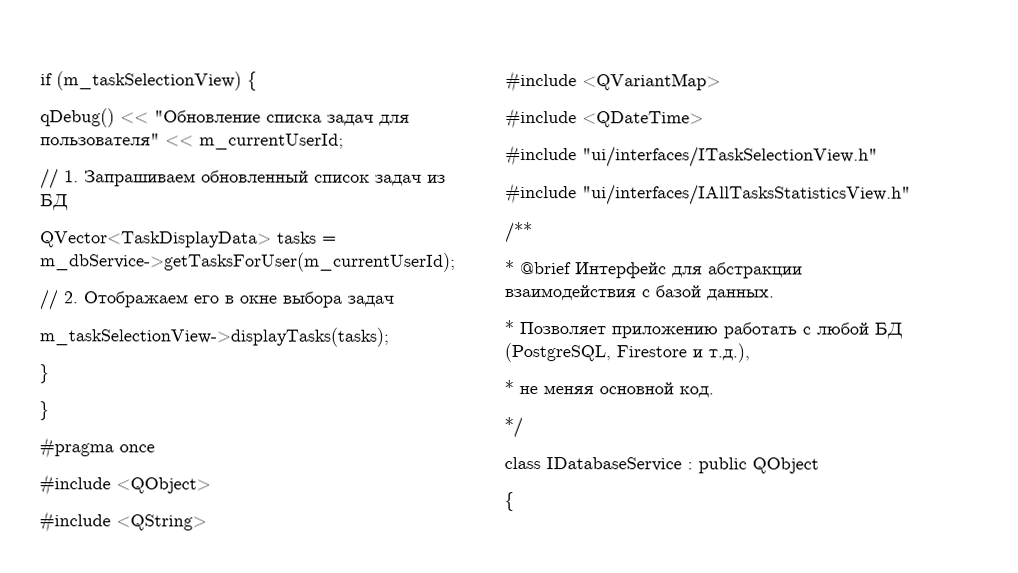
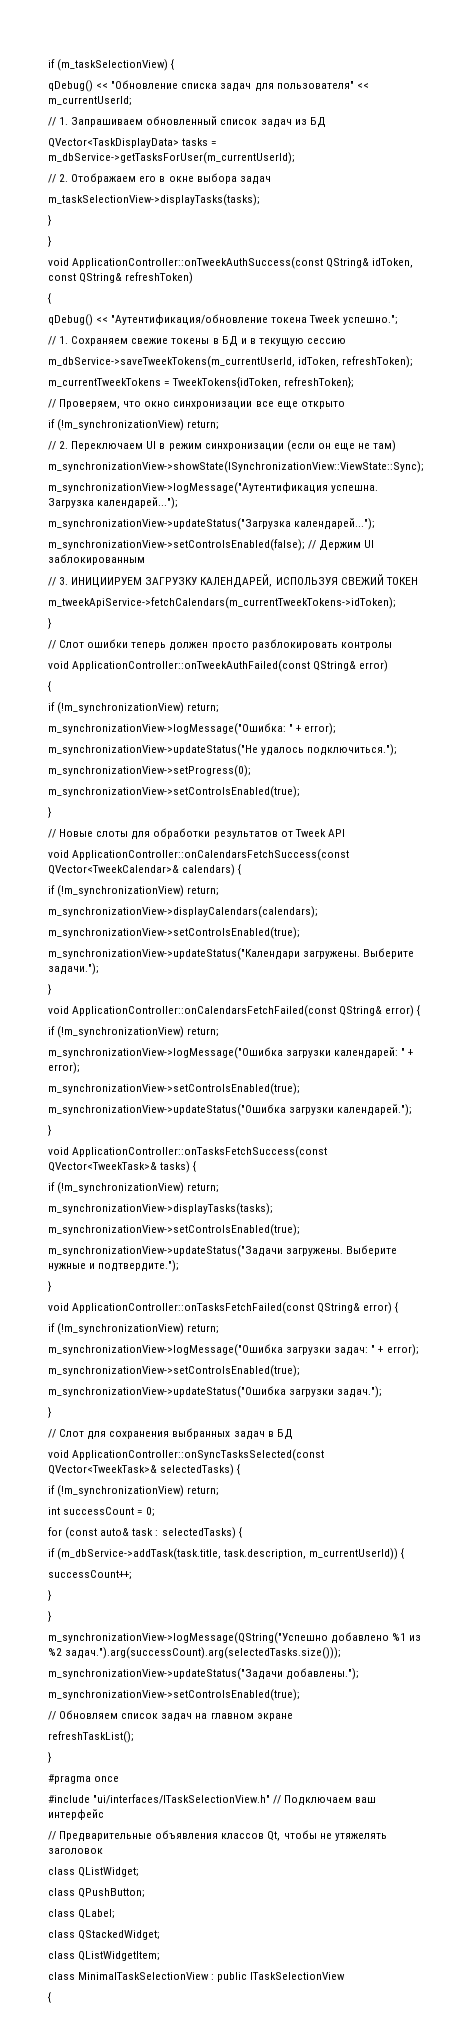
+ void ApplicationController::onTweekAuthSuccess(const QString& idToken, const QString& refreshToken)
+ {
+ qDebug() << "Аутентификация/обновление токена Tweek успешно.";
+ // 1. Сохраняем свежие токены в БД и в текущую сессию
+ m_dbService->saveTweekTokens(m_currentUserId, idToken, refreshToken);
+ m_currentTweekTokens = TweekTokens{idToken, refreshToken};
+ // Проверяем, что окно синхронизации все еще открыто
+ if (!m_synchronizationView) return;
+ // 2. Переключаем UI в режим синхронизации (если он еще не там)
+ m_synchronizationView->showState(ISynchronizationView::ViewState::Sync);
+ m_synchronizationView->logMessage("Аутентификация успешна. Загрузка календарей...");
+ m_synchronizationView->updateStatus("Загрузка календарей...");
+ m_synchronizationView->setControlsEnabled(false); // Держим UI заблокированным
+ // 3. ИНИЦИИРУЕМ ЗАГРУЗКУ КАЛЕНДАРЕЙ, ИСПОЛЬЗУЯ СВЕЖИЙ ТОКЕН
+ m_tweekApiService->fetchCalendars(m_currentTweekTokens->idToken);
+ }
+ // Слот ошибки теперь должен просто разблокировать контролы
+ void ApplicationController::onTweekAuthFailed(const QString& error)
+ {
+ if (!m_synchronizationView) return;
+ m_synchronizationView->logMessage("Ошибка: " + error);
+ m_synchronizationView->updateStatus("Не удалось подключиться.");
+ m_synchronizationView->setProgress(0);
+ m_synchronizationView->setControlsEnabled(true);
+ }
+ // Новые слоты для обработки результатов от Tweek API
+ void ApplicationController::onCalendarsFetchSuccess(const QVector<TweekCalendar>& calendars) {
+ if (!m_synchronizationView) return;
+ m_synchronizationView->displayCalendars(calendars);
+ m_synchronizationView->setControlsEnabled(true);
+ m_synchronizationView->updateStatus("Календари загружены. Выберите задачи.");
+ }
+ void ApplicationController::onCalendarsFetchFailed(const QString& error) {
+ if (!m_synchronizationView) return;
+ m_synchronizationView->logMessage("Ошибка загрузки календарей: " + error);
+ m_synchronizationView->setControlsEnabled(true);
+ m_synchronizationView->updateStatus("Ошибка загрузки календарей.");
+ }
+ void ApplicationController::onTasksFetchSuccess(const QVector<TweekTask>& tasks) {
+ if (!m_synchronizationView) return;
+ m_synchronizationView->displayTasks(tasks);
+ m_synchronizationView->setControlsEnabled(true);
+ m_synchronizationView->updateStatus("Задачи загружены. Выберите нужные и подтвердите.");
+ }
+ void ApplicationController::onTasksFetchFailed(const QString& error) {
+ if (!m_synchronizationView) return;
+ m_synchronizationView->logMessage("Ошибка загрузки задач: " + error);
+ m_synchronizationView->setControlsEnabled(true);
+ m_synchronizationView->updateStatus("Ошибка загрузки задач.");
+ }
+ // Слот для сохранения выбранных задач в БД
+ void ApplicationController::onSyncTasksSelected(const QVector<TweekTask>& selectedTasks) {
+ if (!m_synchronizationView) return;
+ int successCount = 0;
+ for (const auto& task : selectedTasks) {
+ if (m_dbService->addTask(task.title, task.description, m_currentUserId)) {
+ successCount++;
+ }
+ }
+ m_synchronizationView->logMessage(QString("Успешно добавлено %1 из %2 задач.").arg(successCount).arg(selectedTasks.size()));
+ m_synchronizationView->updateStatus("Задачи добавлены.");
+ m_synchronizationView->setControlsEnabled(true);
+ // Обновляем список задач на главном экране
+ refreshTaskList();
+ }
  #pragma once
- #include <QObject>
- #include <QString>
- #include <QVariantMap>
- #include <QDateTime>
- #include "ui/interfaces/ITaskSelectionView.h"
- #include "ui/interfaces/IAllTasksStatisticsView.h"
- /**
- * @brief Интерфейс для абстракции взаимодействия с базой данных.
- * Позволяет приложению работать с любой БД (PostgreSQL, Firestore и т.д.),
- * не меняя основной код.
- */
- class IDatabaseService : public QObject
+ #include "ui/interfaces/ITaskSelectionView.h" // Подключаем ваш интерфейс
+ // Предварительные объявления классов Qt, чтобы не утяжелять заголовок
+ class QListWidget;
+ class QPushButton;
+ class QLabel;
+ class QStackedWidget;
+ class QListWidgetItem;
+ class MinimalTaskSelectionView : public ITaskSelectionView

